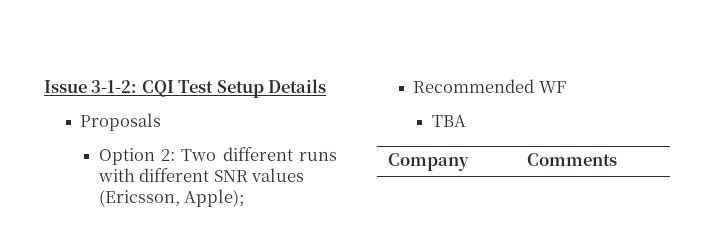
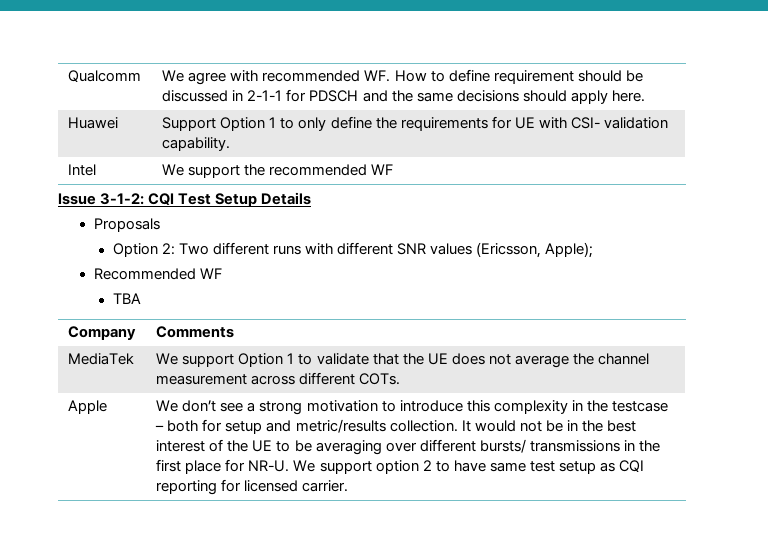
+ Qualcomm | We agree with recommended WF. How to define requirement should be discussed in 2-1-1 for PDSCH and the same decisions should apply here.
+ Huawei | Support Option 1 to only define the requirements for UE with CSI- validation capability.
+ Intel | We support the recommended WF
+ MediaTek | We support Option 1 to validate that the UE does not average the channel measurement across different COTs.
+ Apple | We don’t see a strong motivation to introduce this complexity in the testcase – both for setup and metric/results collection. It would not be in the best interest of the UE to be averaging over different bursts/ transmissions in the first place for NR-U. We support option 2 to have same test setup as CQI reporting for licensed carrier.

